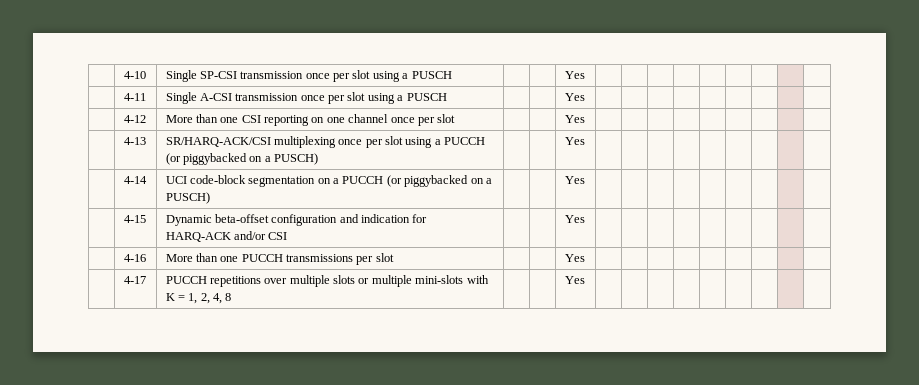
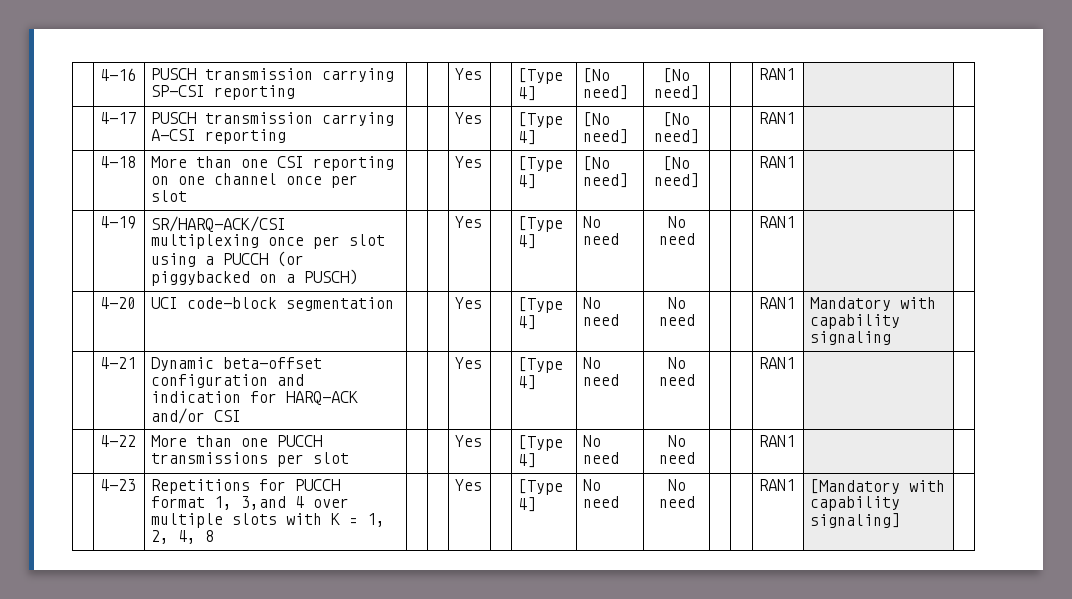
- | 4-10 | Single SP-CSI transmission once per slot using a PUSCH | | | Yes | | | | | | | | |
- | 4-11 | Single A-CSI transmission once per slot using a PUSCH | | | Yes | | | | | | | | |
- | 4-12 | More than one CSI reporting on one channel once per slot | | | Yes | | | | | | | | |
- | 4-13 | SR/HARQ-ACK/CSI multiplexing once per slot using a PUCCH (or piggybacked on a PUSCH) | | | Yes | | | | | | | | |
- | 4-14 | UCI code-block segmentation on a PUCCH (or piggybacked on a PUSCH) | | | Yes | | | | | | | | |
- | 4-15 | Dynamic beta-offset configuration and indication for HARQ-ACK and/or CSI | | | Yes | | | | | | | | |
- | 4-16 | More than one PUCCH transmissions per slot | | | Yes | | | | | | | | |
- | 4-17 | PUCCH repetitions over multiple slots or multiple mini-slots with K = 1, 2, 4, 8 | | | Yes | | | | | | | | |
+ | 4-16 | PUSCH transmission carrying SP-CSI reporting | | | Yes | | [Type 4] | [No need] | [No need] | | | RAN1 | |
+ | 4-17 | PUSCH transmission carrying A-CSI reporting | | | Yes | | [Type 4] | [No need] | [No need] | | | RAN1 | |
+ | 4-18 | More than one CSI reporting on one channel once per slot | | | Yes | | [Type 4] | [No need] | [No need] | | | RAN1 | |
+ | 4-19 | SR/HARQ-ACK/CSI multiplexing once per slot using a PUCCH (or piggybacked on a PUSCH) | | | Yes | | [Type 4] | No need | No need | | | RAN1 | |
+ | 4-20 | UCI code-block segmentation | | | Yes | | [Type 4] | No need | No need | | | RAN1 | Mandatory with capability signaling |
+ | 4-21 | Dynamic beta-offset configuration and indication for HARQ-ACK and/or CSI | | | Yes | | [Type 4] | No need | No need | | | RAN1 | |
+ | 4-22 | More than one PUCCH transmissions per slot | | | Yes | | [Type 4] | No need | No need | | | RAN1 | |
+ | 4-23 | Repetitions for PUCCH format 1, 3,and 4 over multiple slots with K = 1, 2, 4, 8 | | | Yes | | [Type 4] | No need | No need | | | RAN1 | [Mandatory with capability signaling] |

